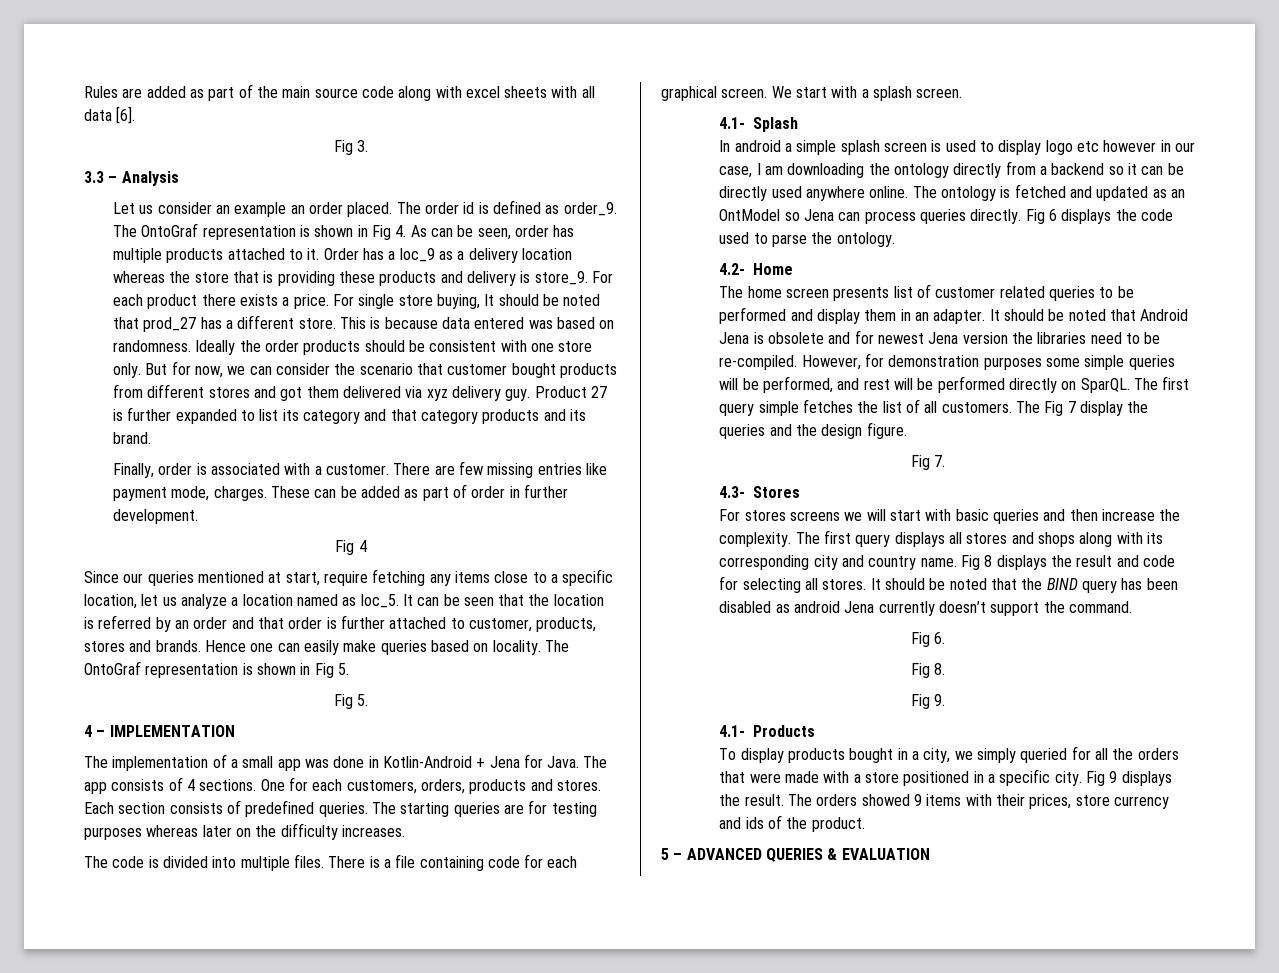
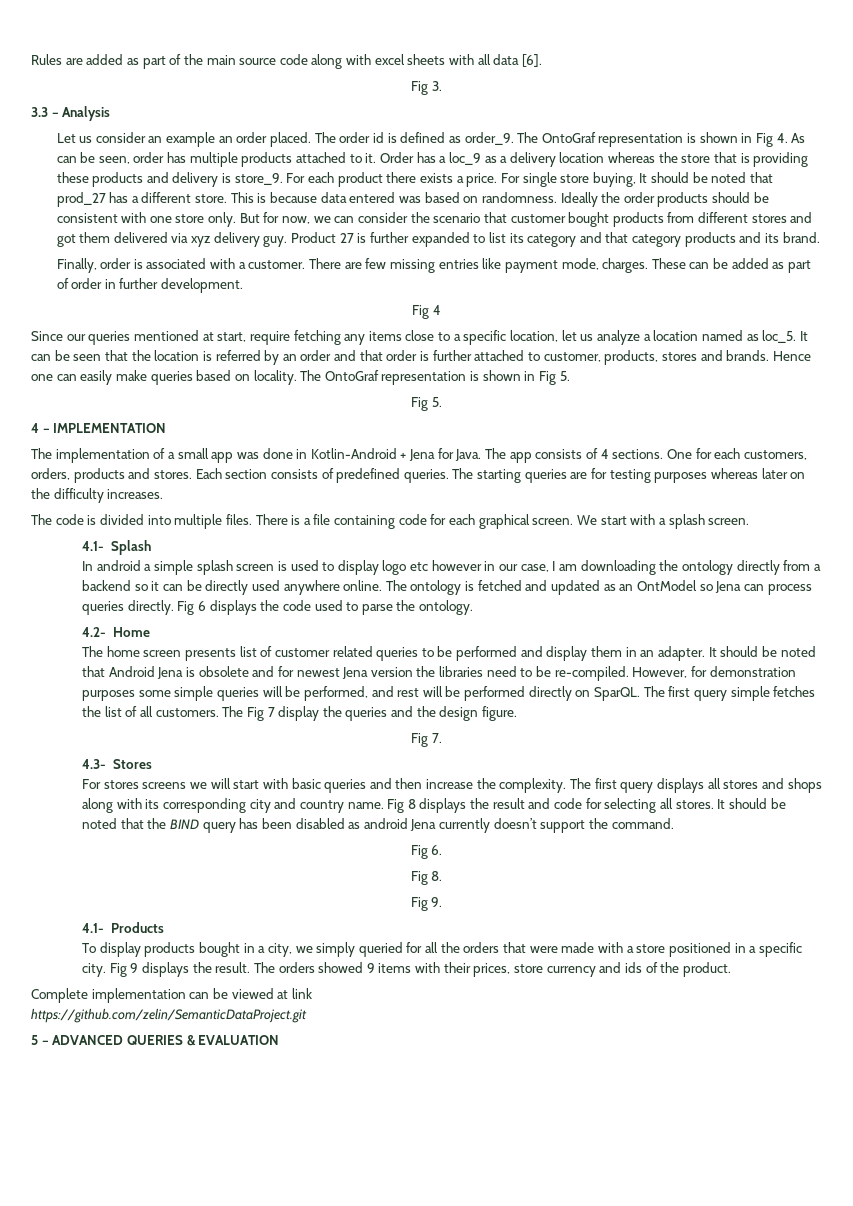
+ Complete implementation can be viewed at link
+ https://github.com/zelin/SemanticDataProject.git

